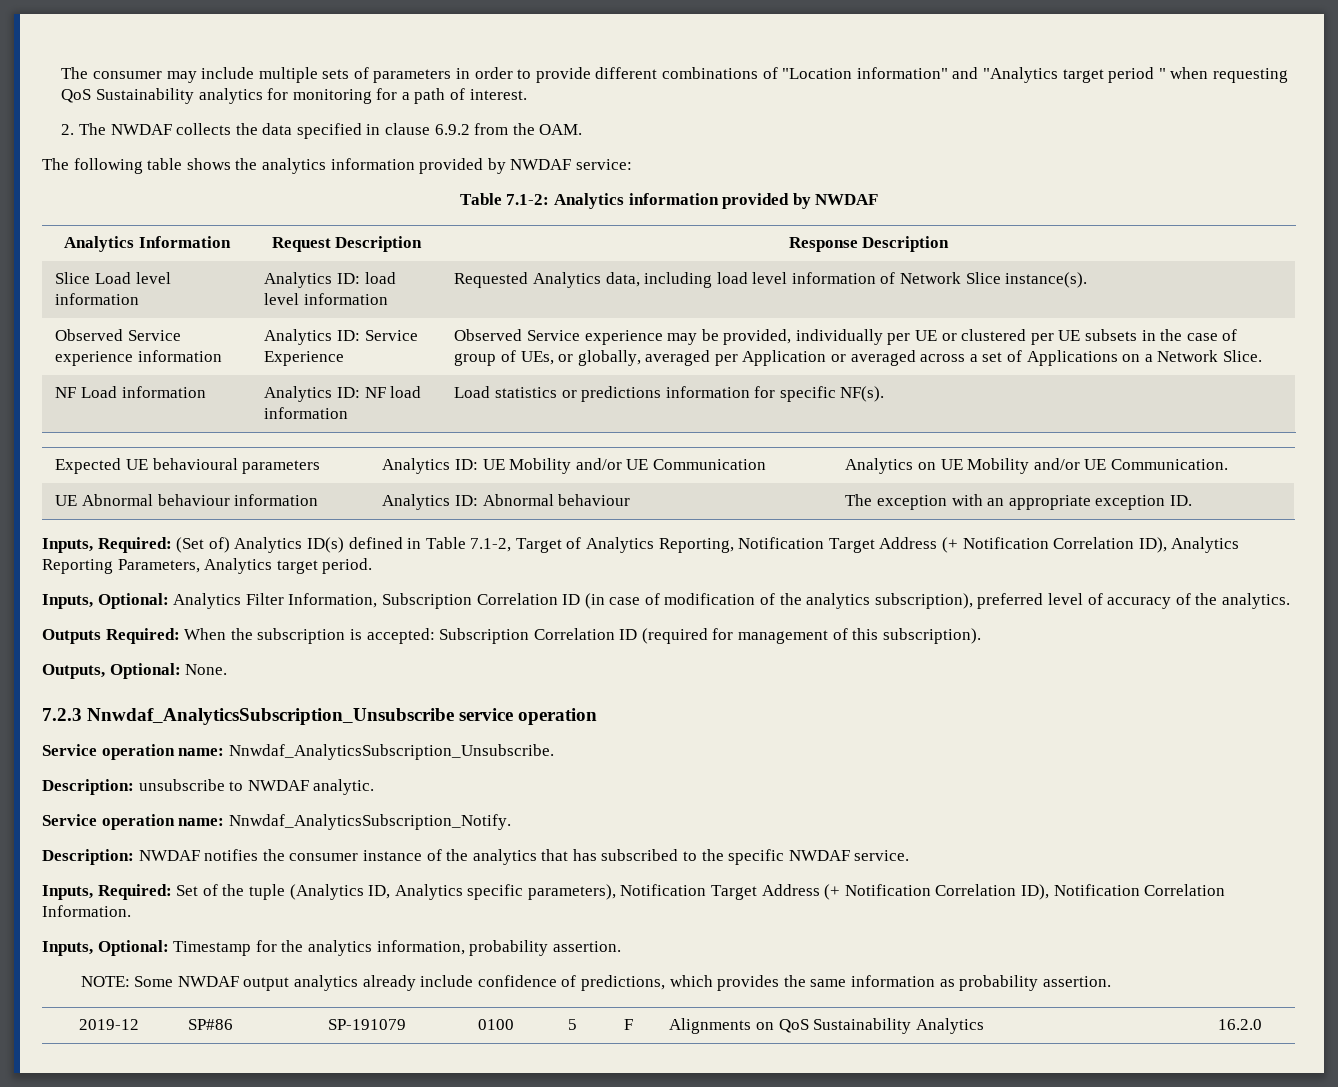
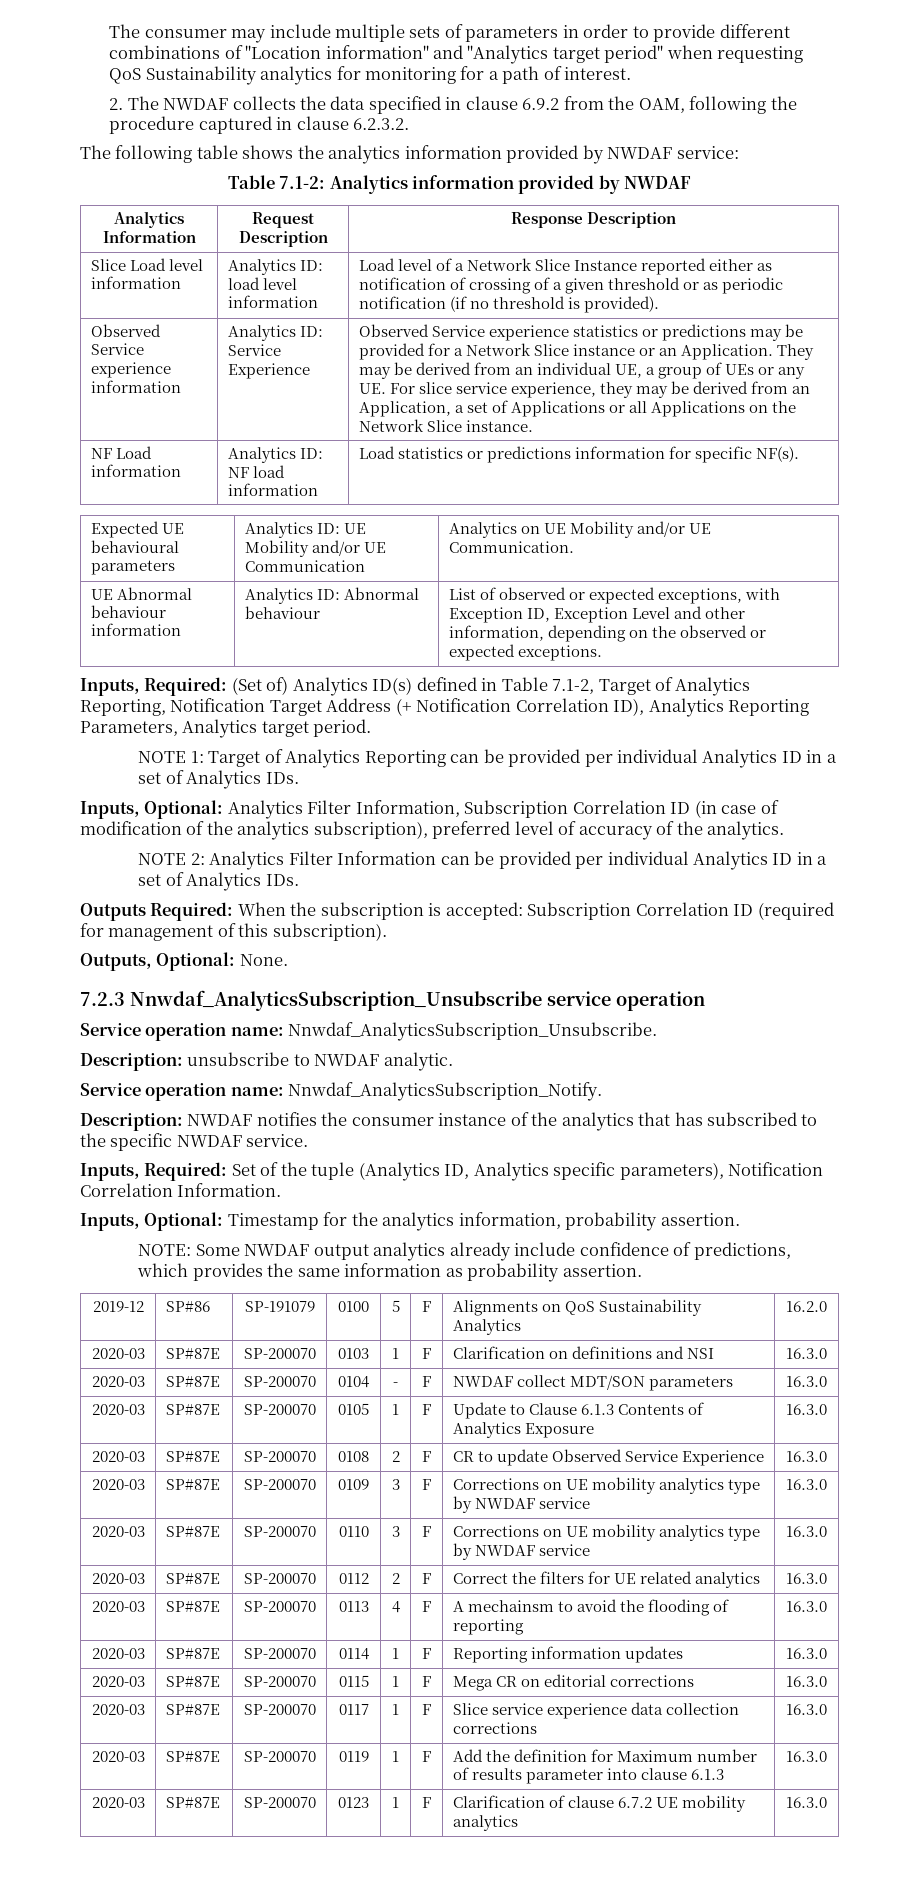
- The consumer may include multiple sets of parameters in order to provide different combinations of "Location information" and "Analytics target period " when requesting QoS Sustainability analytics for monitoring for a path of interest.
+ The consumer may include multiple sets of parameters in order to provide different combinations of "Location information" and "Analytics target period" when requesting QoS Sustainability analytics for monitoring for a path of interest.
- 2. The NWDAF collects the data specified in clause 6.9.2 from the OAM.
+ 2. The NWDAF collects the data specified in clause 6.9.2 from the OAM, following the procedure captured in clause 6.2.3.2.
- Slice Load level information | Analytics ID: load level information | Requested Analytics data, including load level information of Network Slice instance(s).
+ Slice Load level information | Analytics ID: load level information | Load level of a Network Slice Instance reported either as notification of crossing of a given threshold or as periodic notification (if no threshold is provided).
- Observed Service experience may be provided, individually per UE or clustered per UE subsets in the case of group of UEs, or globally, averaged per Application or averaged across a set of Applications on a Network Slice.
+ Observed Service experience statistics or predictions may be provided for a Network Slice instance or an Application. They may be derived from an individual UE, a group of UEs or any UE. For slice service experience, they may be derived from an Application, a set of Applications or all Applications on the Network Slice instance.
- UE Abnormal behaviour information | Analytics ID: Abnormal behaviour | The exception with an appropriate exception ID.
+ UE Abnormal behaviour information | Analytics ID: Abnormal behaviour | List of observed or expected exceptions, with Exception ID, Exception Level and other information, depending on the observed or expected exceptions.
+ NOTE 1: Target of Analytics Reporting can be provided per individual Analytics ID in a set of Analytics IDs.
+ NOTE 2: Analytics Filter Information can be provided per individual Analytics ID in a set of Analytics IDs.
- Inputs, Required: Set of the tuple (Analytics ID, Analytics specific parameters), Notification Target Address (+ Notification Correlation ID), Notification Correlation Information.
+ Inputs, Required: Set of the tuple (Analytics ID, Analytics specific parameters), Notification Correlation Information.
+ 2020-03 | SP#87E | SP-200070 | 0103 | 1 | F | Clarification on definitions and NSI | 16.3.0
+ 2020-03 | SP#87E | SP-200070 | 0104 | - | F | NWDAF collect MDT/SON parameters | 16.3.0
+ 2020-03 | SP#87E | SP-200070 | 0105 | 1 | F | Update to Clause 6.1.3 Contents of Analytics Exposure | 16.3.0
+ 2020-03 | SP#87E | SP-200070 | 0108 | 2 | F | CR to update Observed Service Experience | 16.3.0
+ 2020-03 | SP#87E | SP-200070 | 0109 | 3 | F | Corrections on UE mobility analytics type by NWDAF service | 16.3.0
+ 2020-03 | SP#87E | SP-200070 | 0110 | 3 | F | Corrections on UE mobility analytics type by NWDAF service | 16.3.0
+ 2020-03 | SP#87E | SP-200070 | 0112 | 2 | F | Correct the filters for UE related analytics | 16.3.0
+ 2020-03 | SP#87E | SP-200070 | 0113 | 4 | F | A mechainsm to avoid the flooding of reporting | 16.3.0
+ 2020-03 | SP#87E | SP-200070 | 0114 | 1 | F | Reporting information updates | 16.3.0
+ 2020-03 | SP#87E | SP-200070 | 0115 | 1 | F | Mega CR on editorial corrections | 16.3.0
+ 2020-03 | SP#87E | SP-200070 | 0117 | 1 | F | Slice service experience data collection corrections | 16.3.0
+ 2020-03 | SP#87E | SP-200070 | 0119 | 1 | F | Add the definition for Maximum number of results parameter into clause 6.1.3 | 16.3.0
+ 2020-03 | SP#87E | SP-200070 | 0123 | 1 | F | Clarification of clause 6.7.2 UE mobility analytics | 16.3.0

